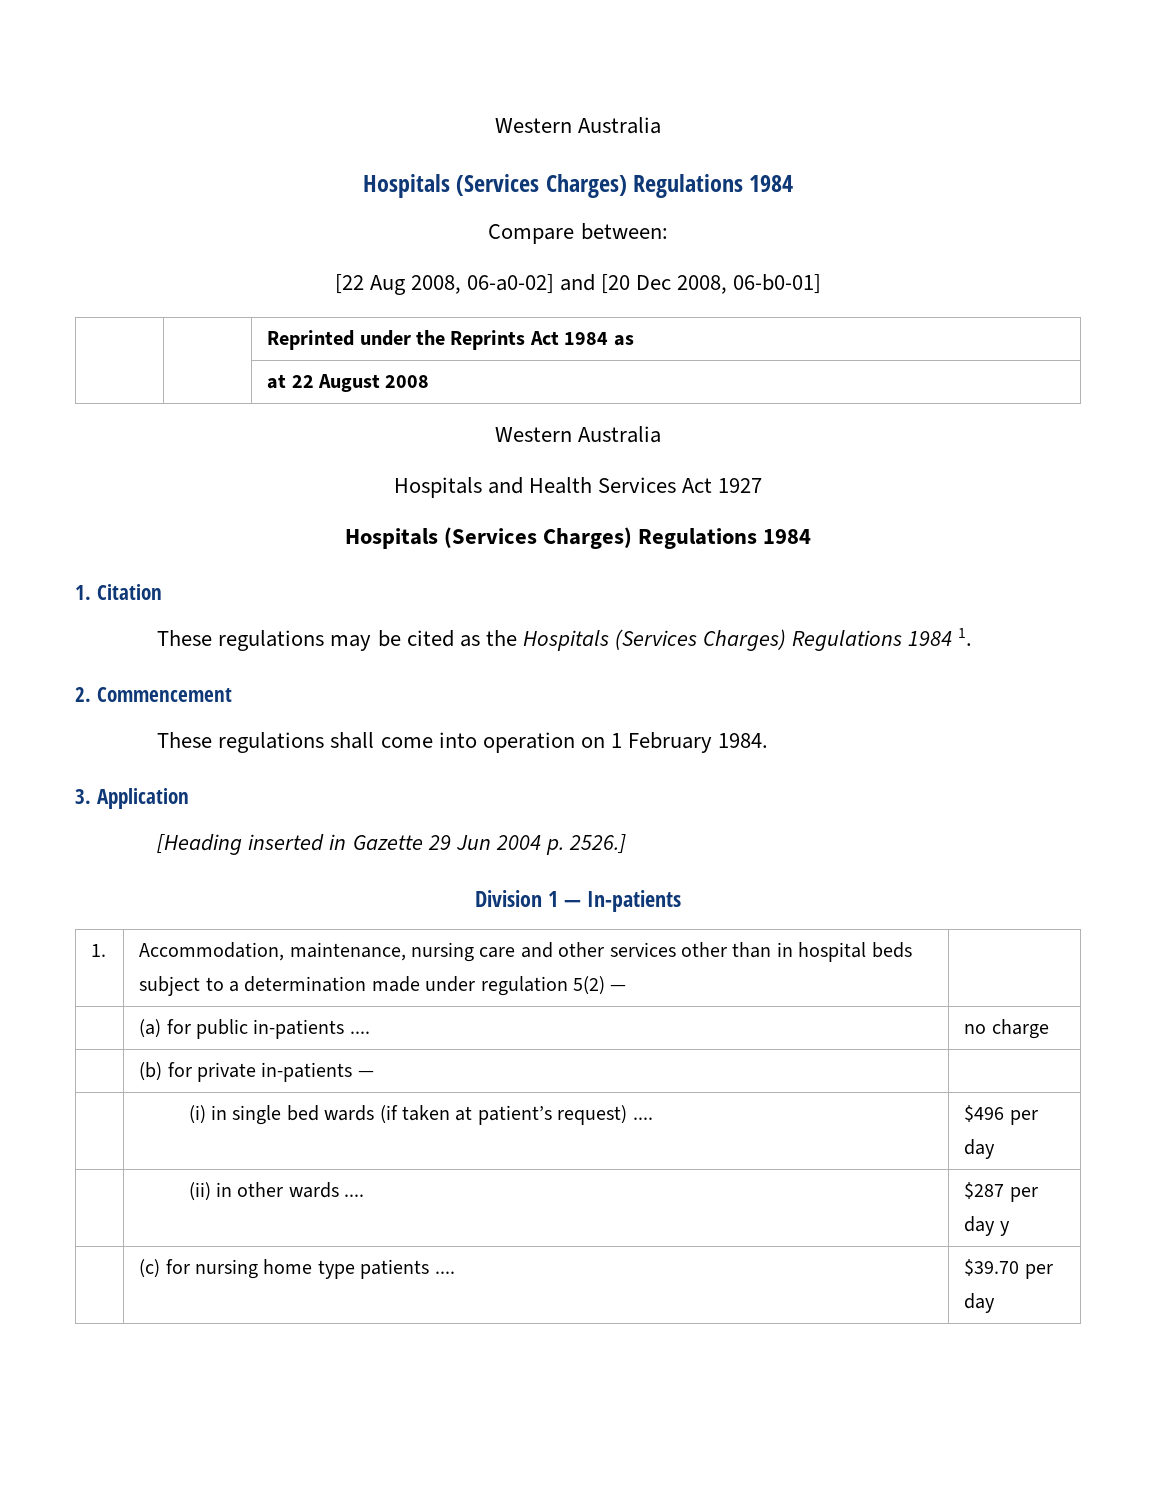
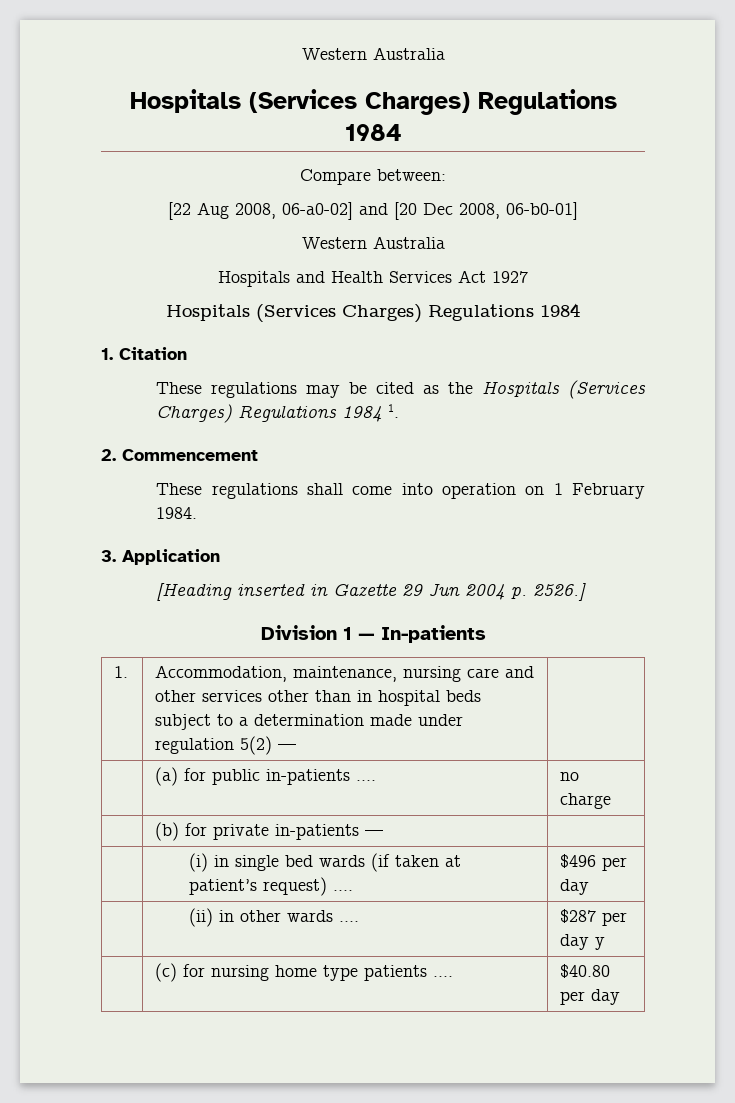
- | | Reprinted under the Reprints Act 1984 as
- | | at 22 August 2008
- | (c) for nursing home type patients .... | $39.70 per day
+ | (c) for nursing home type patients .... | $40.80 per day

